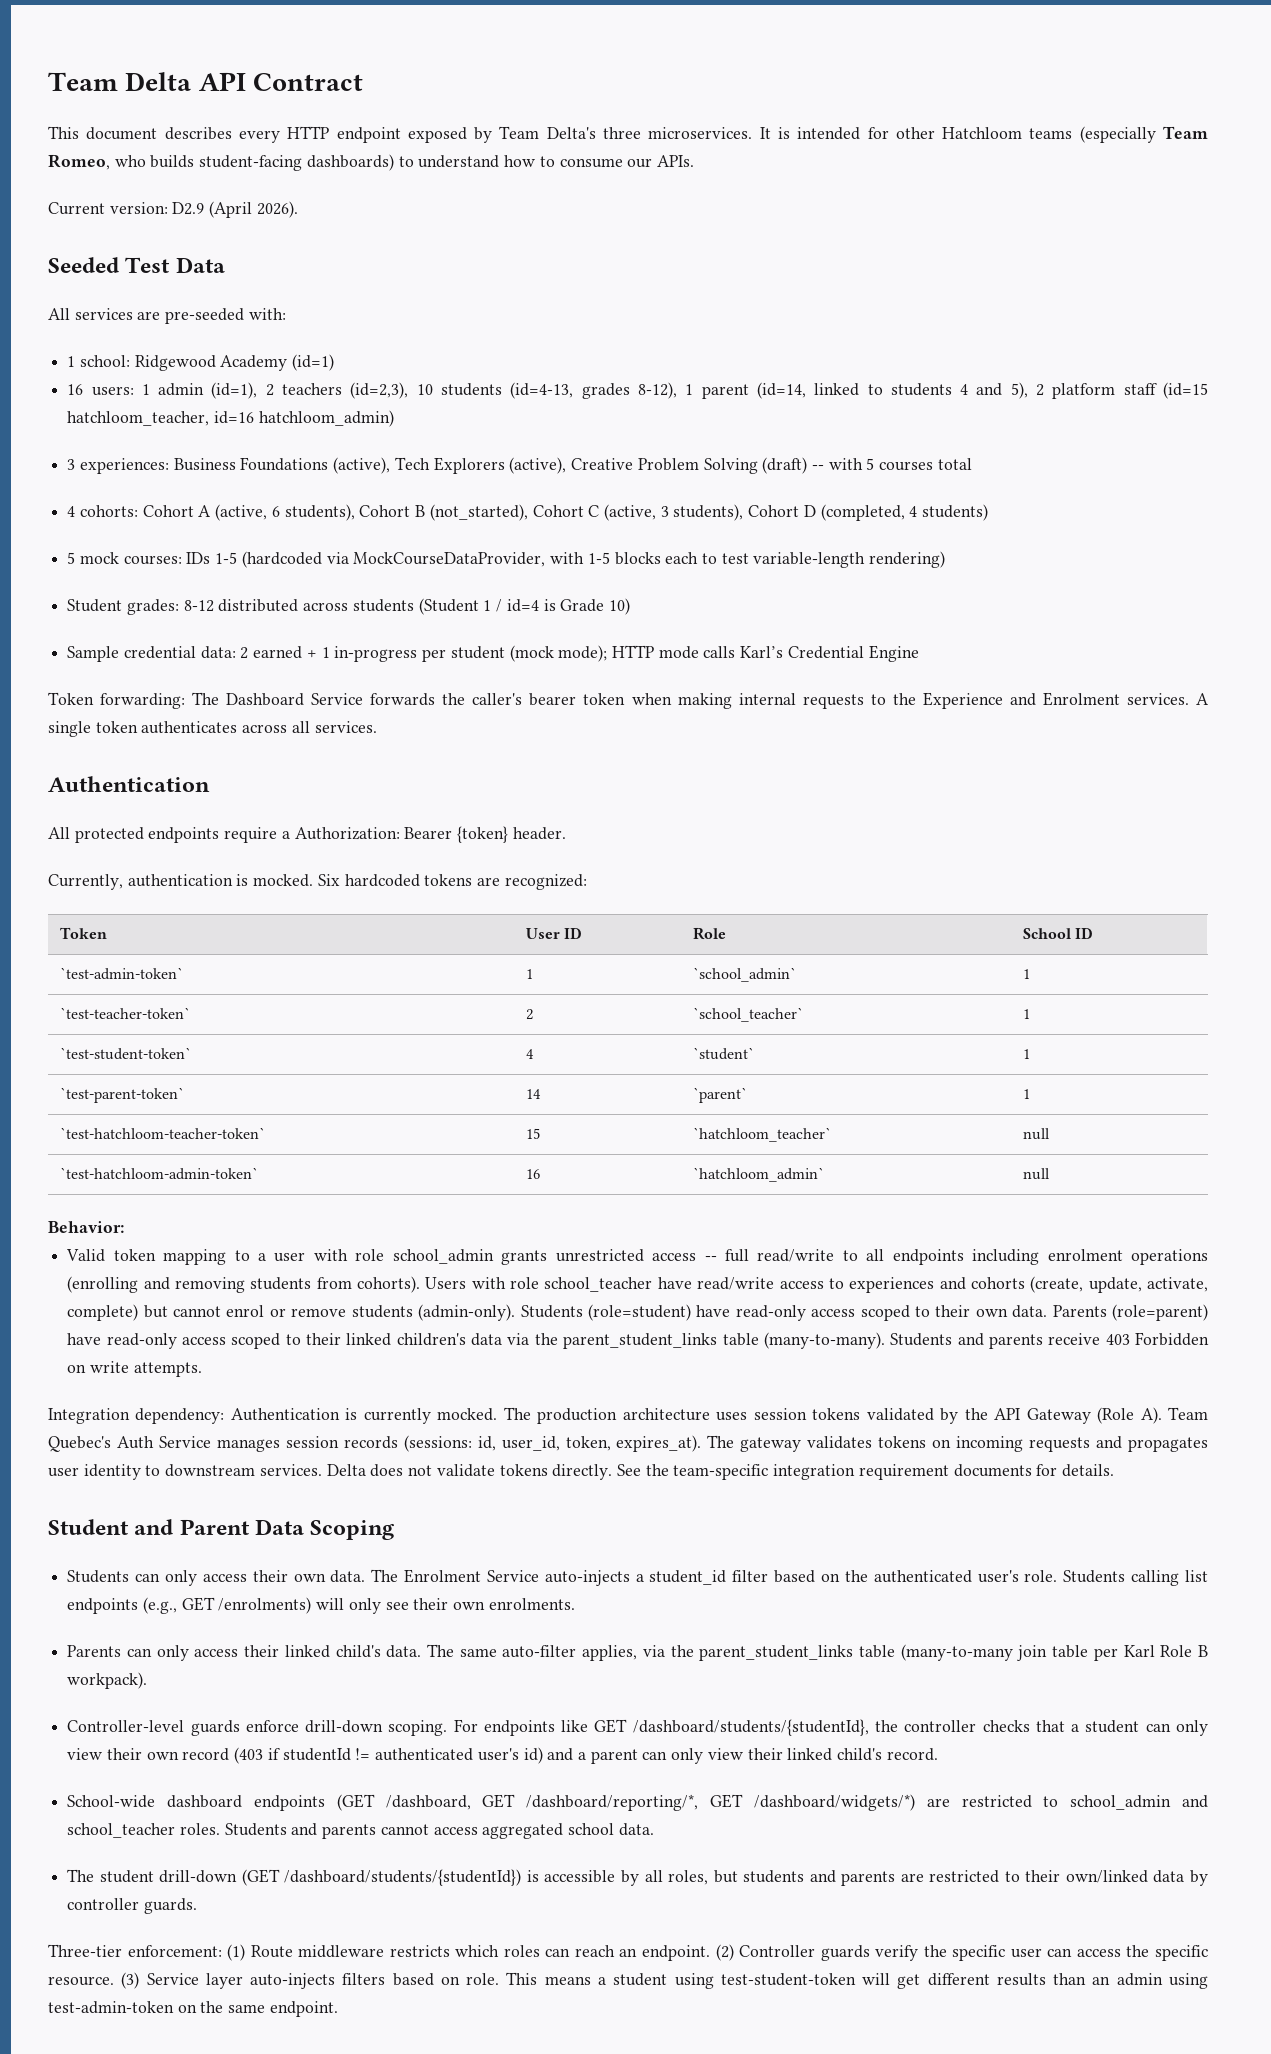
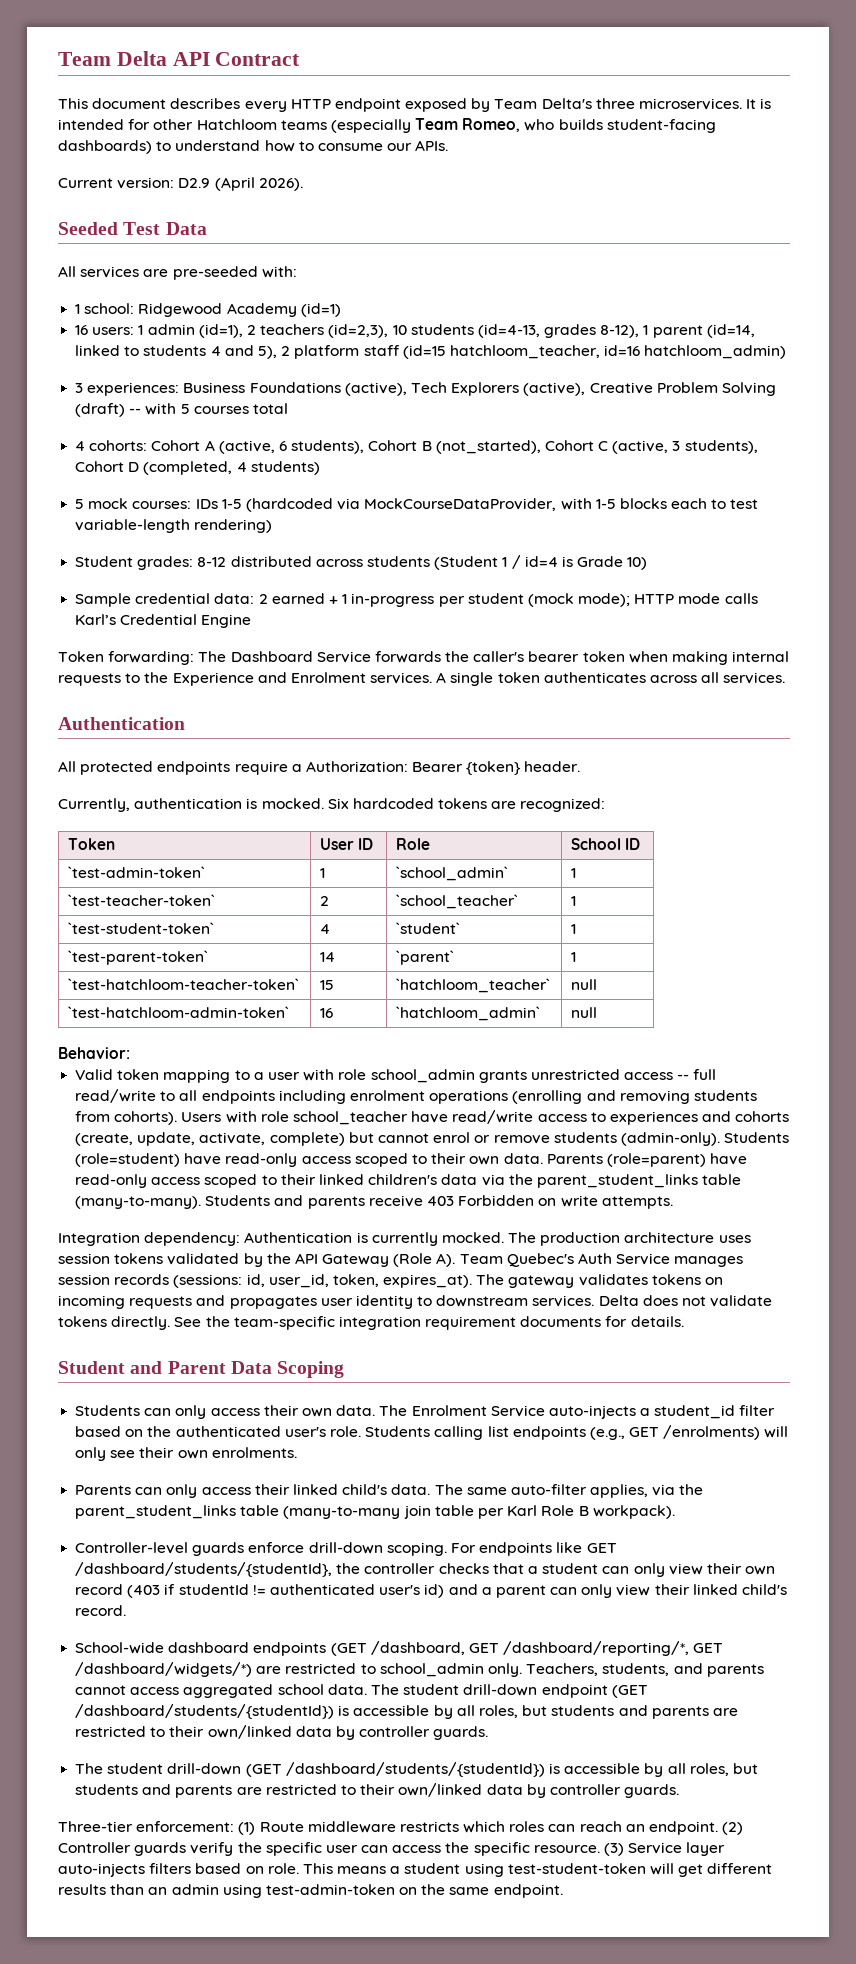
- School-wide dashboard endpoints (GET /dashboard, GET /dashboard/reporting/*, GET /dashboard/widgets/*) are restricted to school_admin and school_teacher roles. Students and parents cannot access aggregated school data.
+ School-wide dashboard endpoints (GET /dashboard, GET /dashboard/reporting/*, GET /dashboard/widgets/*) are restricted to school_admin only. Teachers, students, and parents cannot access aggregated school data. The student drill-down endpoint (GET /dashboard/students/{studentId}) is accessible by all roles, but students and parents are restricted to their own/linked data by controller guards.

